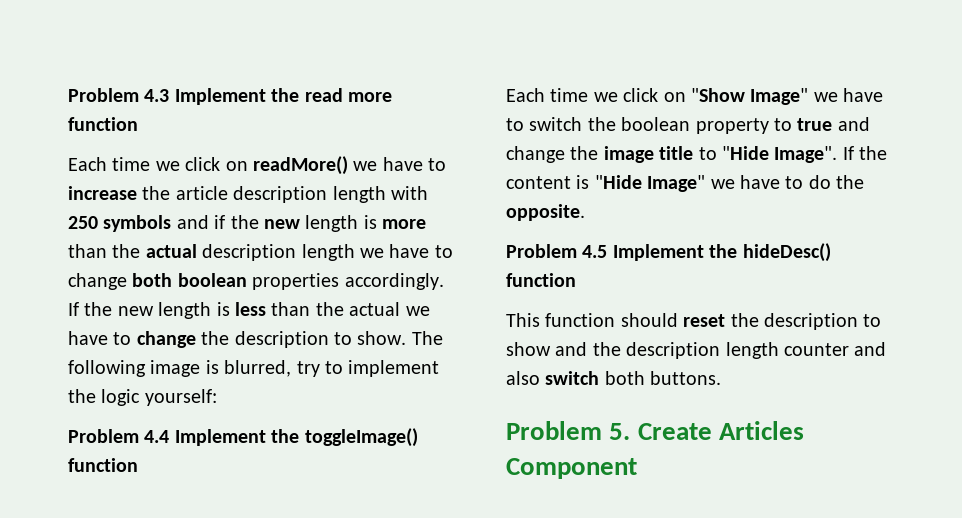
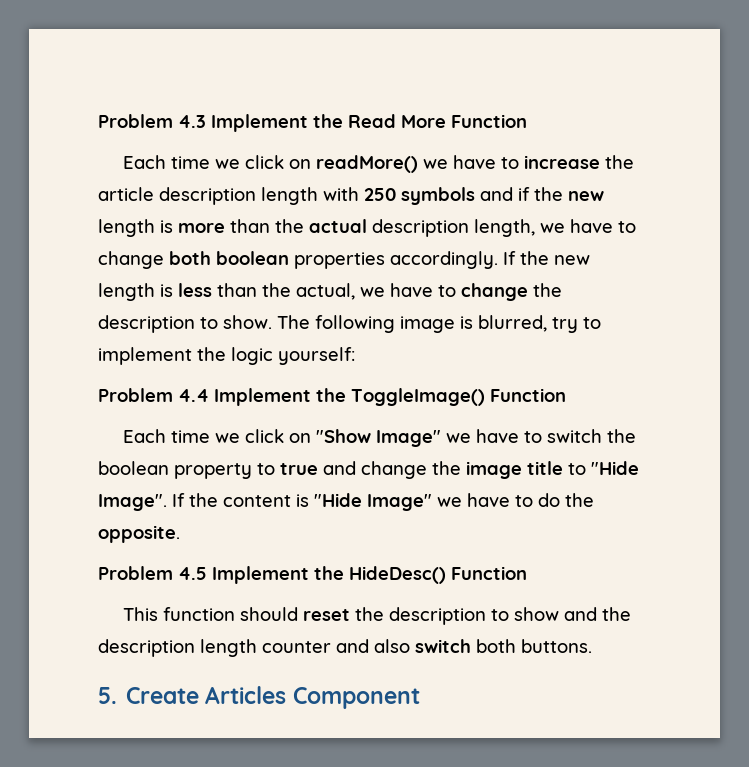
- Problem 4.3 Implement the read more function
+ Problem 4.3 Implement the Read More Function
- Each time we click on readMore() we have to increase the article description length with 250 symbols and if the new length is more than the actual description length we have to change both boolean properties accordingly.
+ Each time we click on readMore() we have to increase the article description length with 250 symbols and if the new length is more than the actual description length, we have to change both boolean properties accordingly.
- If the new length is less than the actual we have to change the description to show.
+ If the new length is less than the actual, we have to change the description to show.
- Problem 4.4 Implement the toggleImage() function
+ Problem 4.4 Implement the ToggleImage() Function
- Problem 4.5 Implement the hideDesc() function
+ Problem 4.5 Implement the HideDesc() Function
- Problem 5. Create Articles Component
+ 5. Create Articles Component

